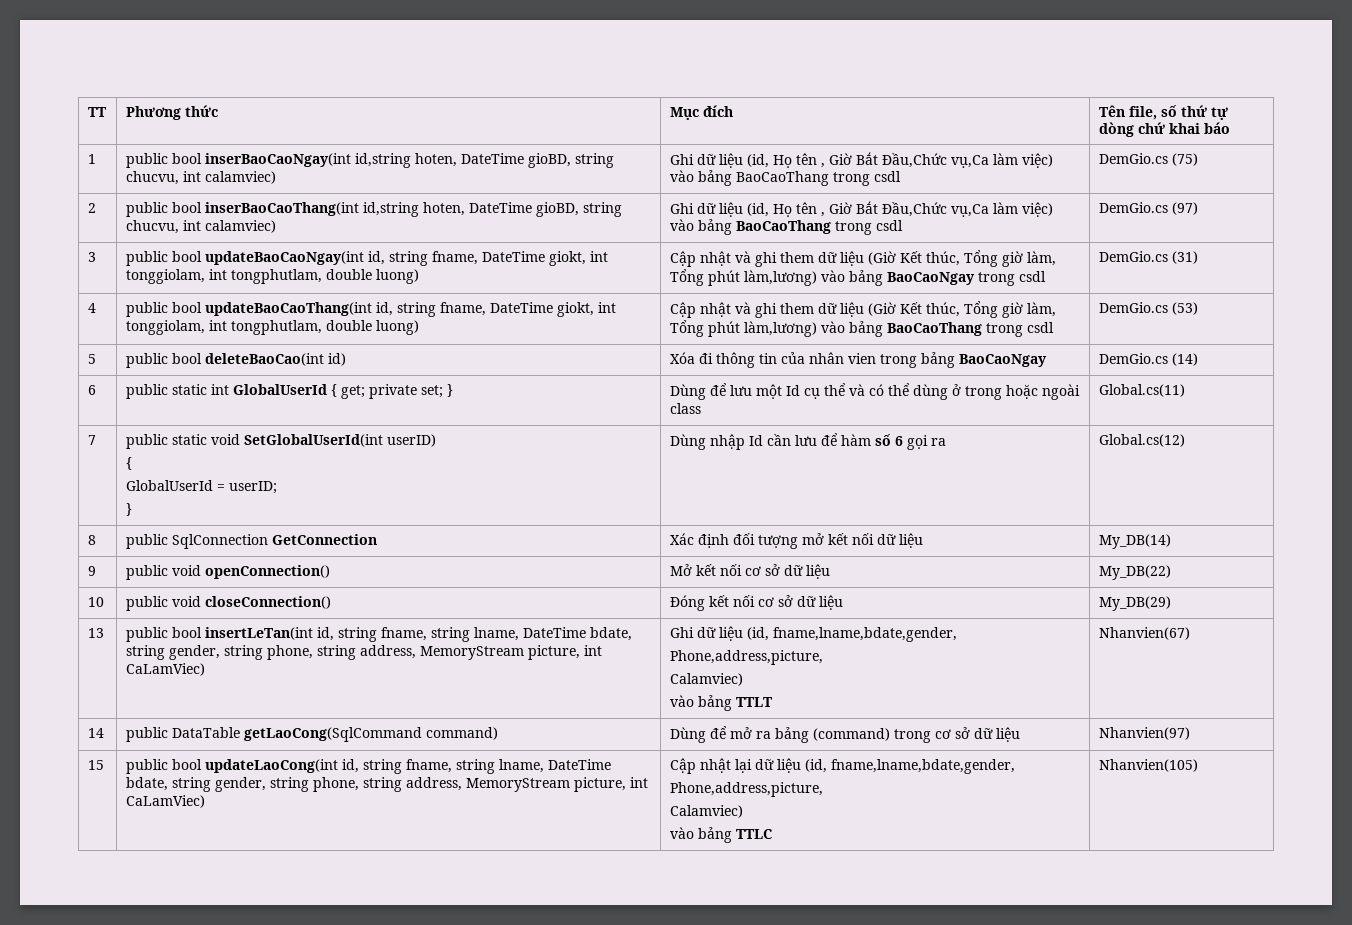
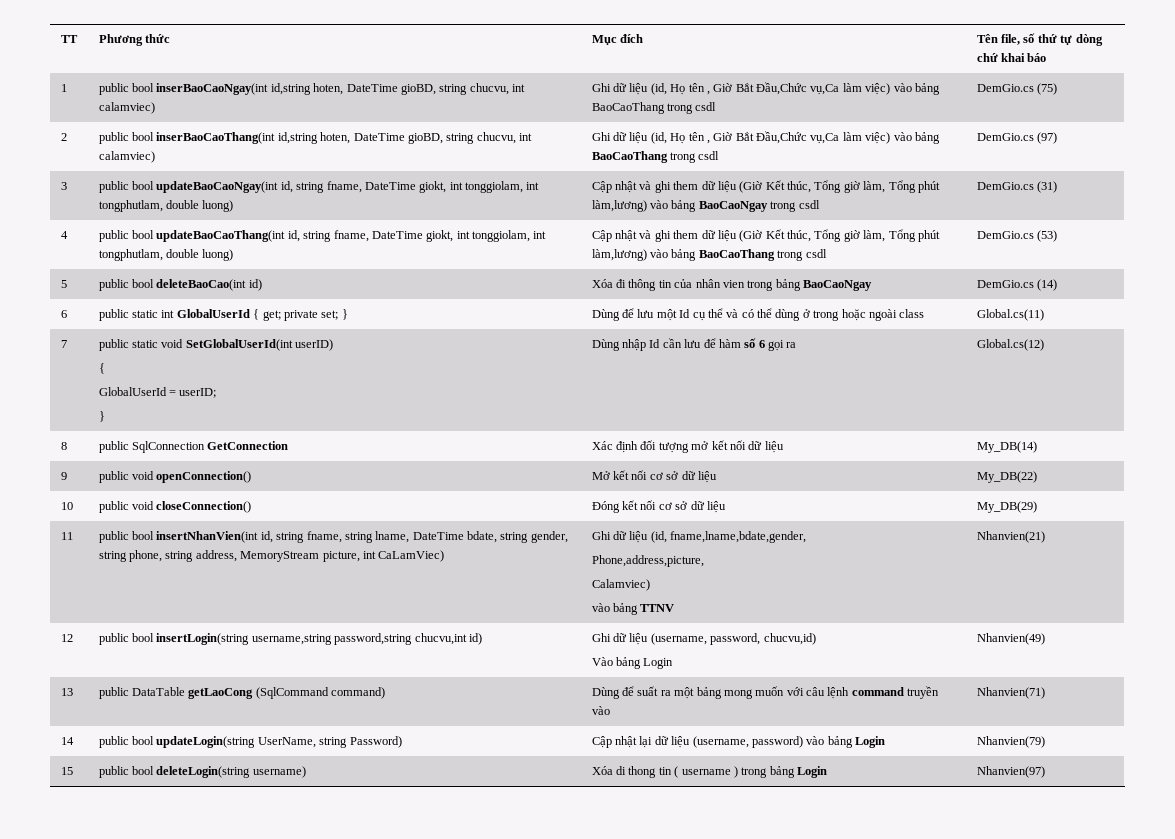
- 13 | public bool insertLeTan(int id, string fname, string lname, DateTime bdate, string gender, string phone, string address, MemoryStream picture, int CaLamViec) | Ghi dữ liệu (id, fname,lname,bdate,gender,
+ 11 | public bool insertNhanVien(int id, string fname, string lname, DateTime bdate, string gender, string phone, string address, MemoryStream picture, int CaLamViec) | Ghi dữ liệu (id, fname,lname,bdate,gender,
  Phone,address,picture,
  Calamviec)
- vào bảng TTLT | Nhanvien(67)
- 14 | public DataTable getLaoCong(SqlCommand command) | Dùng để mở ra bảng (command) trong cơ sở dữ liệu | Nhanvien(97)
- 15 | public bool updateLaoCong(int id, string fname, string lname, DateTime bdate, string gender, string phone, string address, MemoryStream picture, int CaLamViec) | Cập nhật lại dữ liệu (id, fname,lname,bdate,gender,
- Phone,address,picture,
- Calamviec)
- vào bảng TTLC | Nhanvien(105)
+ vào bảng TTNV | Nhanvien(21)
+ 12 | public bool insertLogin(string username,string password,string chucvu,int id) | Ghi dữ liệu (username, password, chucvu,id)
+ Vào bảng Login | Nhanvien(49)
+ 13 | public DataTable getLaoCong (SqlCommand command) | Dùng để suất ra một bảng mong muốn với câu lệnh command truyền vào | Nhanvien(71)
+ 14 | public bool updateLogin(string UserName, string Password) | Cập nhật lại dữ liệu (username, password) vào bảng Login | Nhanvien(79)
+ 15 | public bool deleteLogin(string username) | Xóa di thong tin ( username ) trong bảng Login | Nhanvien(97)

